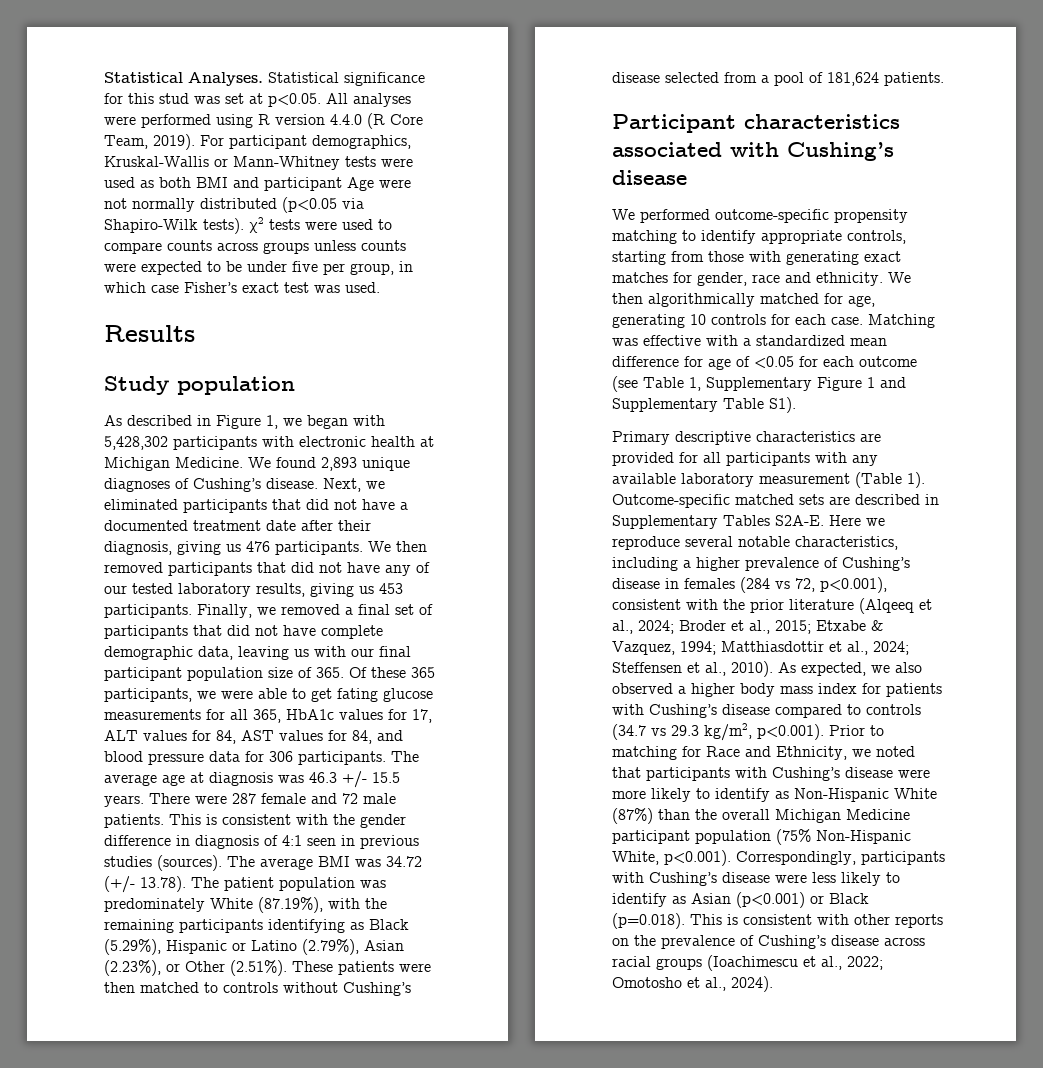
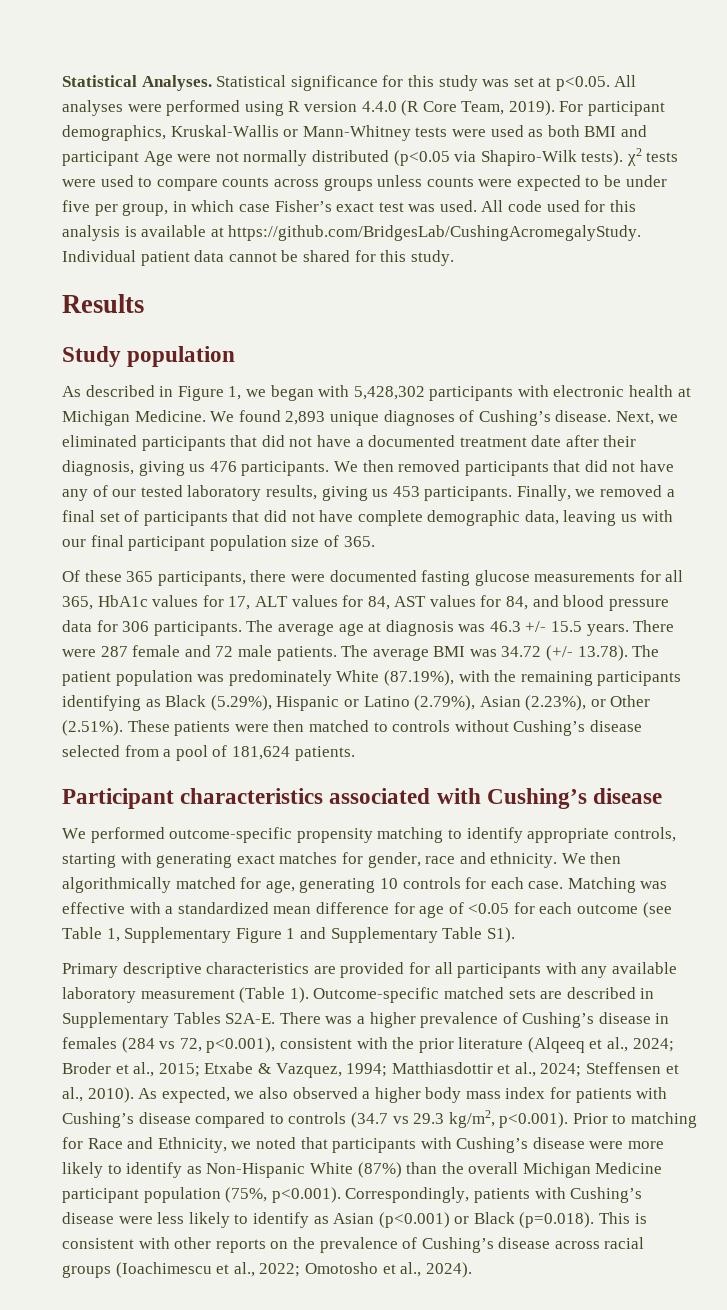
- Statistical significance for this stud was set at p<0.05. All analyses were performed using R version 4.4.0 (R Core Team, 2019).
+ Statistical significance for this study was set at p<0.05. All analyses were performed using R version 4.4.0 (R Core Team, 2019).
+ All code used for this analysis is available at https://github.com/BridgesLab/CushingAcromegalyStudy. Individual patient data cannot be shared for this study.
- Finally, we removed a final set of participants that did not have complete demographic data, leaving us with our final participant population size of 365. Of these 365 participants, we were able to get fating glucose measurements for all 365, HbA1c values for 17, ALT values for 84, AST values for 84, and blood pressure data for 306 participants.
+ Finally, we removed a final set of participants that did not have complete demographic data, leaving us with our final participant population size of 365.
+ Of these 365 participants, there were documented fasting glucose measurements for all 365, HbA1c values for 17, ALT values for 84, AST values for 84, and blood pressure data for 306 participants.
- This is consistent with the gender difference in diagnosis of 4:1 seen in previous studies (sources).
- We performed outcome-specific propensity matching to identify appropriate controls, starting from those with generating exact matches for gender, race and ethnicity.
+ We performed outcome-specific propensity matching to identify appropriate controls, starting with generating exact matches for gender, race and ethnicity.
- Here we reproduce several notable characteristics, including a higher prevalence of Cushing’s disease in females (284 vs 72, p<0.001), consistent with the prior literature (Alqeeq et al., 2024; Broder et al., 2015; Etxabe & Vazquez, 1994; Matthiasdottir et al., 2024; Steffensen et al., 2010).
+ There was a higher prevalence of Cushing’s disease in females (284 vs 72, p<0.001), consistent with the prior literature (Alqeeq et al., 2024; Broder et al., 2015; Etxabe & Vazquez, 1994; Matthiasdottir et al., 2024; Steffensen et al., 2010).
- As expected, we also observed a higher body mass index for patients with Cushing’s disease compared to controls (34.7 vs 29.3 kg/m2, p<0.001). Prior to matching for Race and Ethnicity, we noted that participants with Cushing’s disease were more likely to identify as Non-Hispanic White (87%) than the overall Michigan Medicine participant population (75% Non-Hispanic White, p<0.001). Correspondingly, participants with Cushing’s disease were less likely to identify as Asian (p<0.001) or Black (p=0.018). This is consistent with other reports on the prevalence of Cushing’s disease across racial groups (Ioachimescu et al., 2022;
+ As expected, we also observed a higher body mass index for patients with Cushing’s disease compared to controls (34.7 vs 29.3 kg/m2, p<0.001). Prior to matching for Race and Ethnicity, we noted that participants with Cushing’s disease were more likely to identify as Non-Hispanic White (87%) than the overall Michigan Medicine participant population (75%, p<0.001). Correspondingly, patients with Cushing’s disease were less likely to identify as Asian (p<0.001) or Black (p=0.018). This is consistent with other reports on the prevalence of Cushing’s disease across racial groups (Ioachimescu et al., 2022;

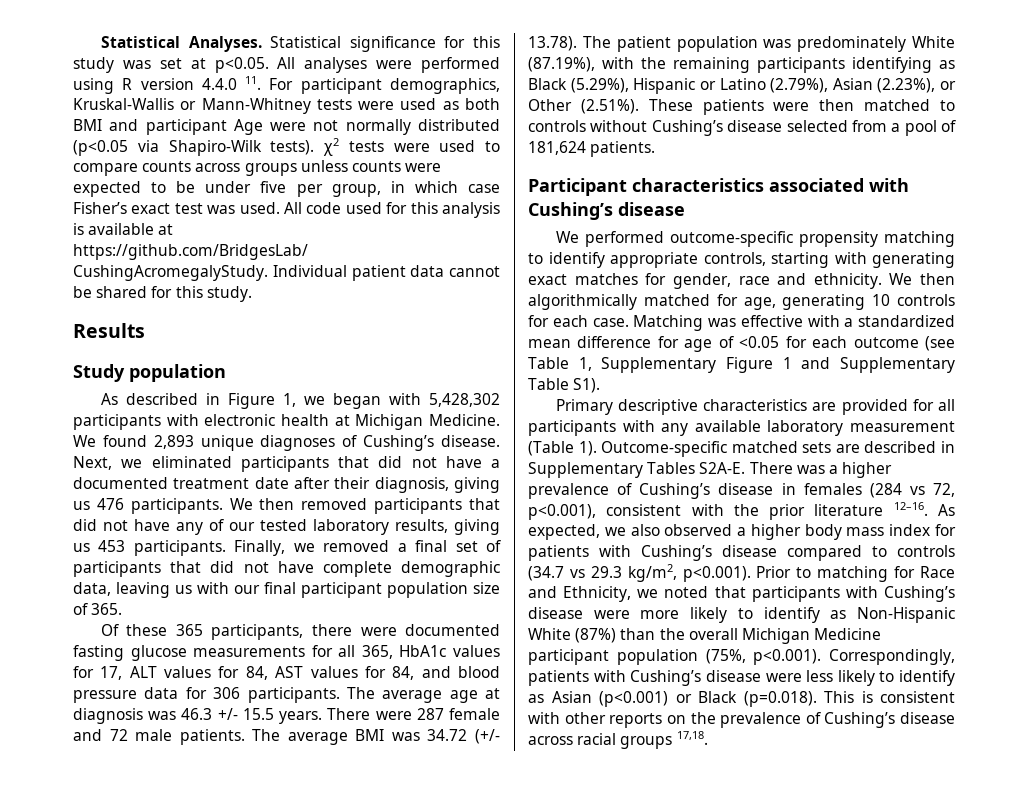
- Statistical significance for this study was set at p<0.05. All analyses were performed using R version 4.4.0 (R Core Team, 2019). For participant demographics, Kruskal-Wallis or Mann-Whitney tests were used as both BMI and participant Age were not normally distributed (p<0.05 via Shapiro-Wilk tests). χ2 tests were used to compare counts across groups unless counts were expected to be under five per group, in which case Fisher’s exact test was used.
+ Statistical significance for this study was set at p<0.05. All analyses were performed using R version 4.4.0 11. For participant demographics, Kruskal-Wallis or Mann-Whitney tests were used as both BMI and participant Age were not normally distributed (p<0.05 via Shapiro-Wilk tests). χ2 tests were used to compare counts across groups unless counts were expected to be under five per group, in which case Fisher’s exact test was used.
- There was a higher prevalence of Cushing’s disease in females (284 vs 72, p<0.001), consistent with the prior literature (Alqeeq et al., 2024; Broder et al., 2015; Etxabe & Vazquez, 1994; Matthiasdottir et al., 2024; Steffensen et al., 2010).
+ There was a higher prevalence of Cushing’s disease in females (284 vs 72, p<0.001), consistent with the prior literature 12–16.
- As expected, we also observed a higher body mass index for patients with Cushing’s disease compared to controls (34.7 vs 29.3 kg/m2, p<0.001). Prior to matching for Race and Ethnicity, we noted that participants with Cushing’s disease were more likely to identify as Non-Hispanic White (87%) than the overall Michigan Medicine participant population (75%, p<0.001). Correspondingly, patients with Cushing’s disease were less likely to identify as Asian (p<0.001) or Black (p=0.018). This is consistent with other reports on the prevalence of Cushing’s disease across racial groups (Ioachimescu et al., 2022; Omotosho et al., 2024).
+ As expected, we also observed a higher body mass index for patients with Cushing’s disease compared to controls (34.7 vs 29.3 kg/m2, p<0.001). Prior to matching for Race and Ethnicity, we noted that participants with Cushing’s disease were more likely to identify as Non-Hispanic White (87%) than the overall Michigan Medicine participant population (75%, p<0.001). Correspondingly, patients with Cushing’s disease were less likely to identify as Asian (p<0.001) or Black (p=0.018). This is consistent with other reports on the prevalence of Cushing’s disease across racial groups 17,18.

